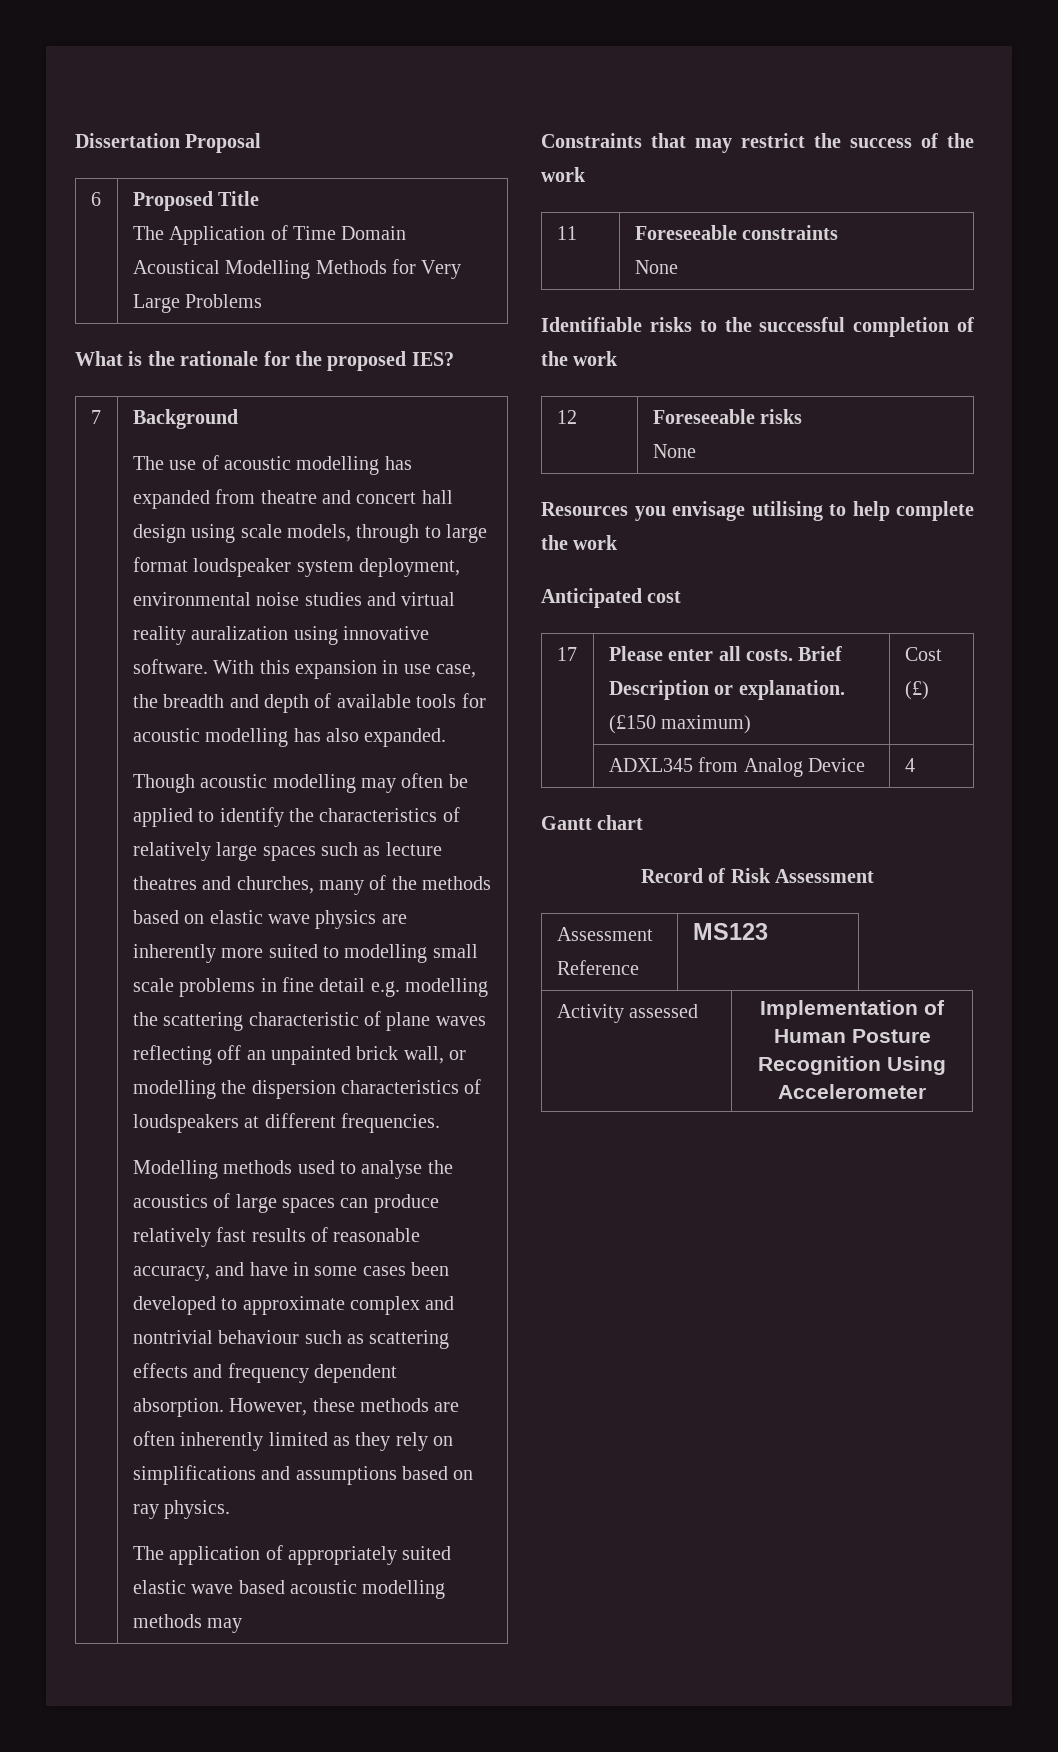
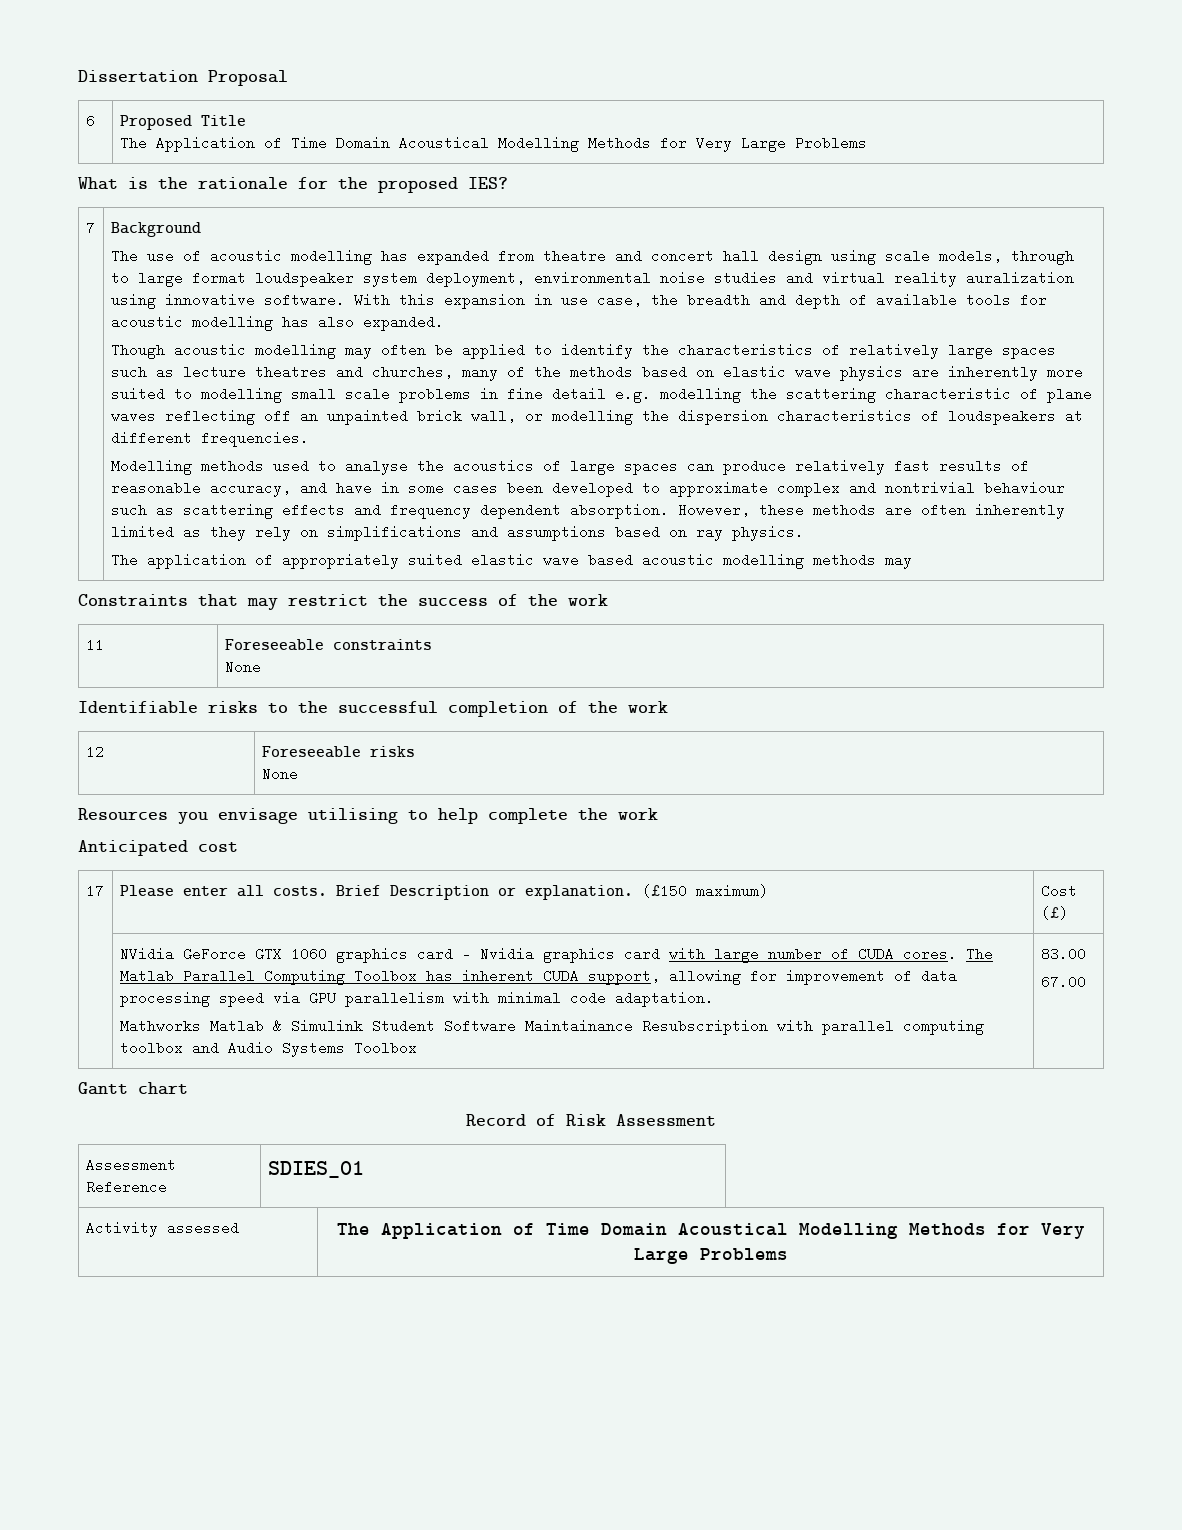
- ADXL345 from Analog Device | 4
+ NVidia GeForce GTX 1060 graphics card – Nvidia graphics card with large number of CUDA cores. The Matlab Parallel Computing Toolbox has inherent CUDA support, allowing for improvement of data processing speed via GPU parallelism with minimal code adaptation.
+ Mathworks Matlab & Simulink Student Software Maintainance Resubscription with parallel computing toolbox and Audio Systems Toolbox | 83.00
+ 67.00
- Assessment Reference | MS123
+ Assessment Reference | SDIES_01
- Activity assessed | Implementation of Human Posture Recognition Using Accelerometer
+ Activity assessed | The Application of Time Domain Acoustical Modelling Methods for Very Large Problems

